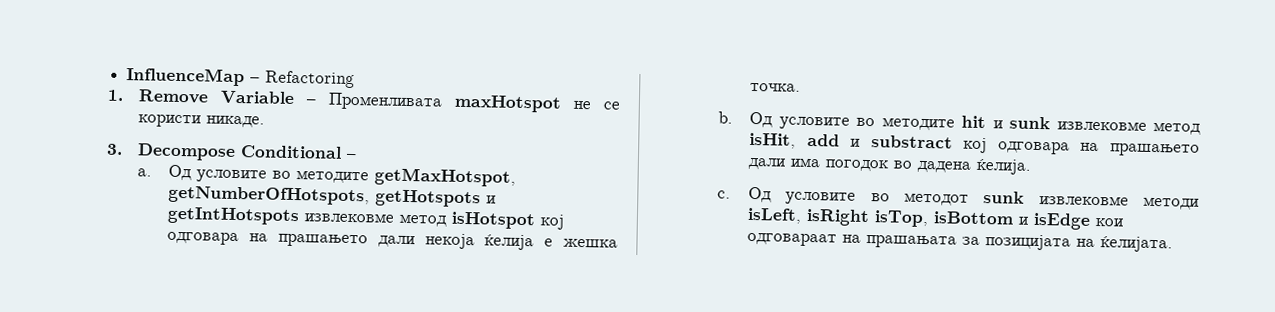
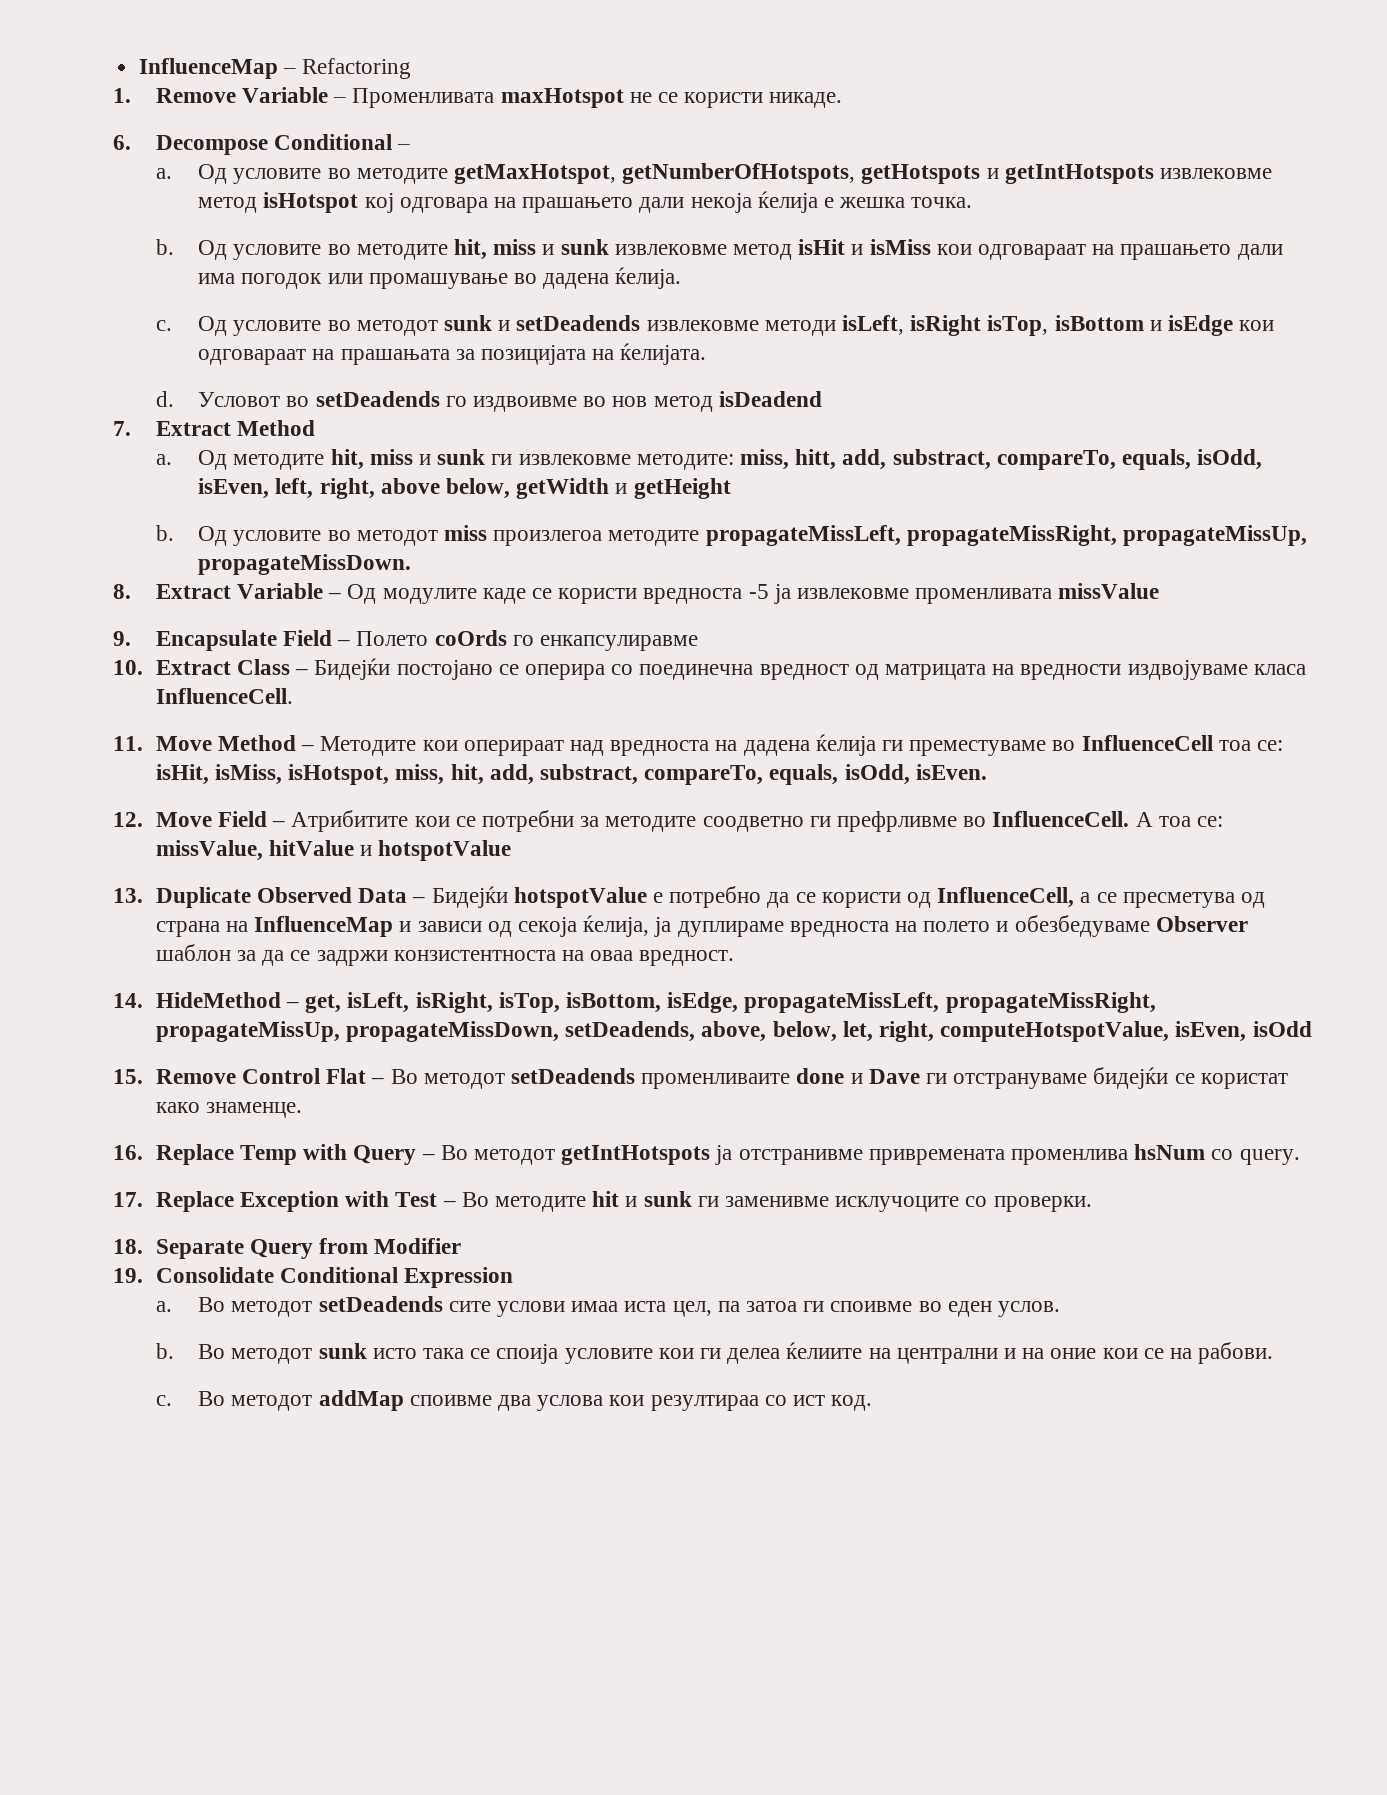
- 3. Decompose Conditional –
+ 6. Decompose Conditional –
- Од условите во методите hit и sunk извлековме метод isHit, add и substract кој одговара на прашањето дали има погодок во дадена ќелија.
+ Од условите во методите hit, miss и sunk извлековме метод isHit и isMiss кои одговараат на прашањето дали има погодок или промашување во дадена ќелија.
- Од условите во методот sunk извлековме методи isLeft, isRight isTop, isBottom и isEdge кои одговараат на прашањата за позицијата на ќелијата.
+ Од условите во методот sunk и setDeadends извлековме методи isLeft, isRight isTop, isBottom и isEdge кои одговараат на прашањата за позицијата на ќелијата.
+ d. Условот во setDeadends го издвоивме во нов метод isDeadend
+ 7. Extract Method
+ a. Од методите hit, miss и sunk ги извлековме методите: miss, hitt, add, substract, compareTo, equals, isOdd, isEven, left, right, above below, getWidth и getHeight
+ b. Од условите во методот miss произлегоа методите propagateMissLeft, propagateMissRight, propagateMissUp, propagateMissDown.
+ 8. Extract Variable – Од модулите каде се користи вредноста -5 ја извлековме променливата missValue
+ 9. Encapsulate Field – Полето coOrds го енкапсулиравме
+ 10. Extract Class – Бидејќи постојано се оперира со поединечна вредност од матрицата на вредности издвојуваме класа InfluenceCell.
+ 11. Move Method – Методите кои оперираат над вредноста на дадена ќелија ги преместуваме во InfluenceCell тоа се: isHit, isMiss, isHotspot, miss, hit, add, substract, compareTo, equals, isOdd, isEven.
+ 12. Move Field – Атрибитите кои се потребни за методите соодветно ги префрливме во InfluenceCell. А тоа се: missValue, hitValue и hotspotValue
+ 13. Duplicate Observed Data – Бидејќи hotspotValue е потребно да се користи од InfluenceCell, а се пресметува од страна на InfluenceMap и зависи од секоја ќелија, ја дуплираме вредноста на полето и обезбедуваме Observer шаблон за да се задржи конзистентноста на оваа вредност.
+ 14. HideMethod – get, isLeft, isRight, isTop, isBottom, isEdge, propagateMissLeft, propagateMissRight, propagateMissUp, propagateMissDown, setDeadends, above, below, let, right, computeHotspotValue, isEven, isOdd
+ 15. Remove Control Flat – Во методот setDeadends променливаите done и Dave ги отстрануваме бидејќи се користат како знаменце.
+ 16. Replace Temp with Query – Во методот getIntHotspots ја отстранивме привремената променлива hsNum со query.
+ 17. Replace Exception with Test – Во методите hit и sunk ги заменивме исклучоците со проверки.
+ 18. Separate Query from Modifier
+ 19. Consolidate Conditional Expression
+ a. Во методот setDeadends сите услови имаа иста цел, па затоа ги споивме во еден услов.
+ b. Во методот sunk исто така се споија условите кои ги делеа ќелиите на централни и на оние кои се на рабови.
+ c. Во методот addMap споивме два услова кои резултираа со ист код.

